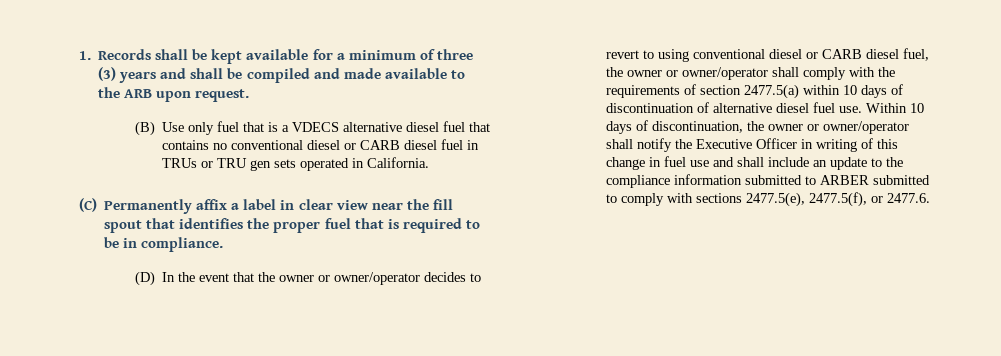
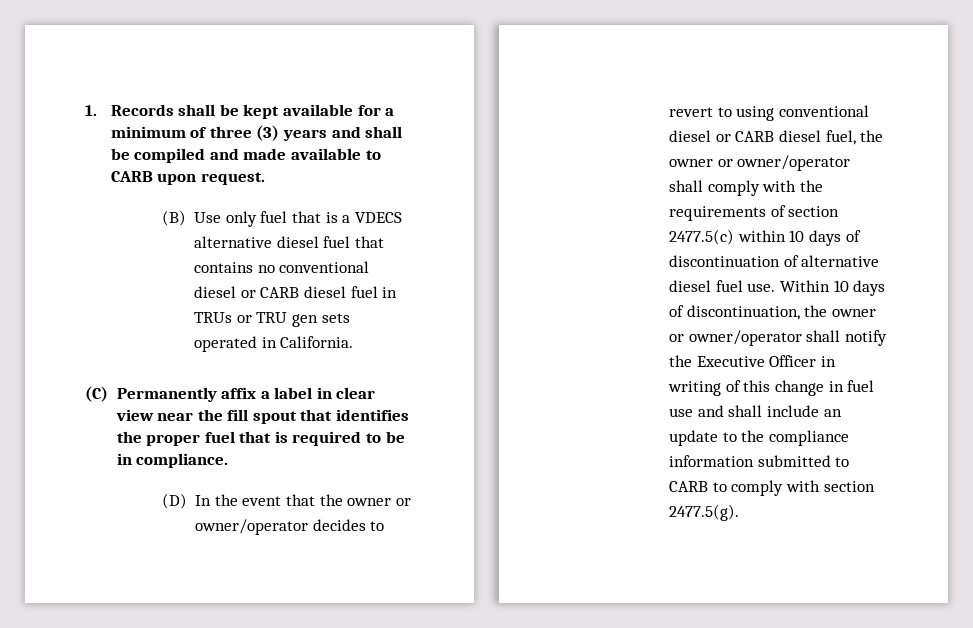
- 1. Records shall be kept available for a minimum of three (3) years and shall be compiled and made available to the ARB upon request.
+ 1. Records shall be kept available for a minimum of three (3) years and shall be compiled and made available to CARB upon request.
- (D) In the event that the owner or owner/operator decides to revert to using conventional diesel or CARB diesel fuel, the owner or owner/operator shall comply with the requirements of section 2477.5(a) within 10 days of discontinuation of alternative diesel fuel use.
+ (D) In the event that the owner or owner/operator decides to revert to using conventional diesel or CARB diesel fuel, the owner or owner/operator shall comply with the requirements of section 2477.5(c) within 10 days of discontinuation of alternative diesel fuel use.
- Within 10 days of discontinuation, the owner or owner/operator shall notify the Executive Officer in writing of this change in fuel use and shall include an update to the compliance information submitted to ARBER submitted to comply with sections 2477.5(e), 2477.5(f), or 2477.6.
+ Within 10 days of discontinuation, the owner or owner/operator shall notify the Executive Officer in writing of this change in fuel use and shall include an update to the compliance information submitted to CARB to comply with section 2477.5(g).

